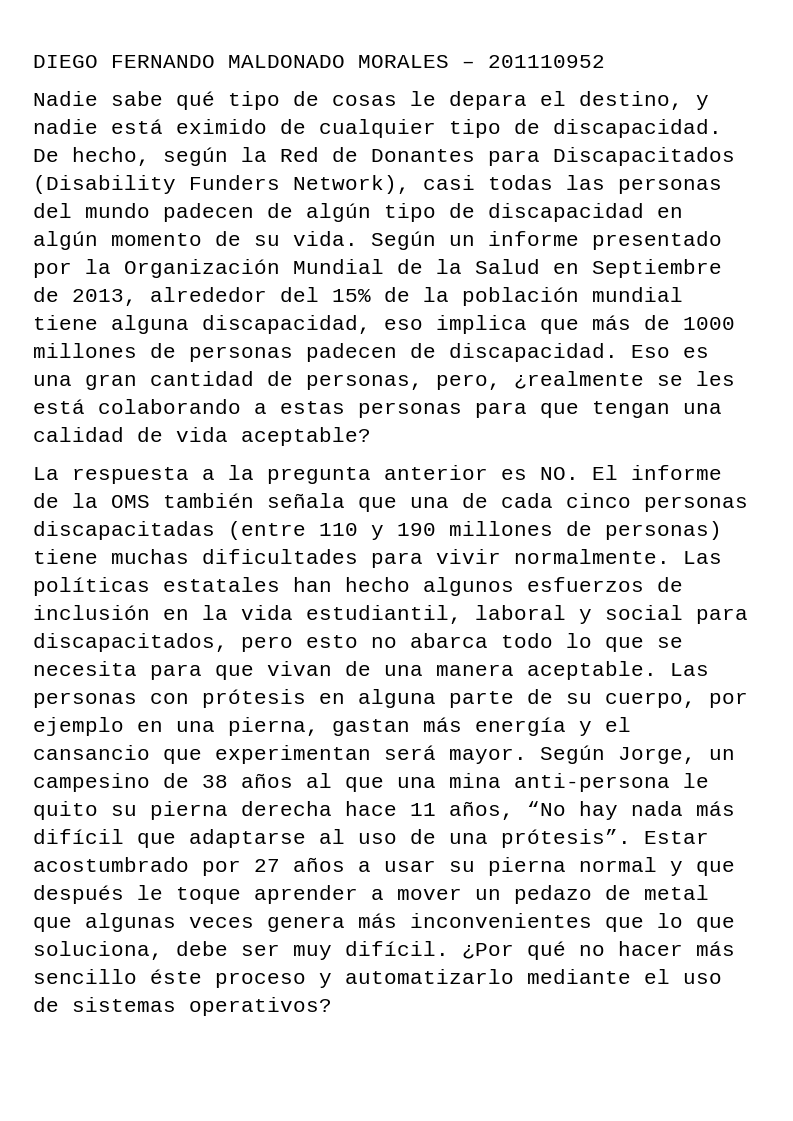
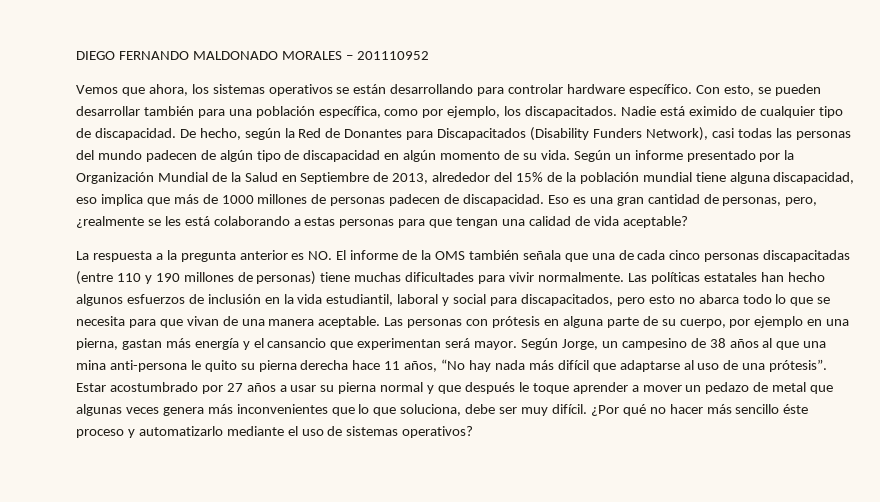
- Nadie sabe qué tipo de cosas le depara el destino, y nadie está eximido de cualquier tipo de discapacidad.
+ Vemos que ahora, los sistemas operativos se están desarrollando para controlar hardware específico. Con esto, se pueden desarrollar también para una población específica, como por ejemplo, los discapacitados. Nadie está eximido de cualquier tipo de discapacidad.

